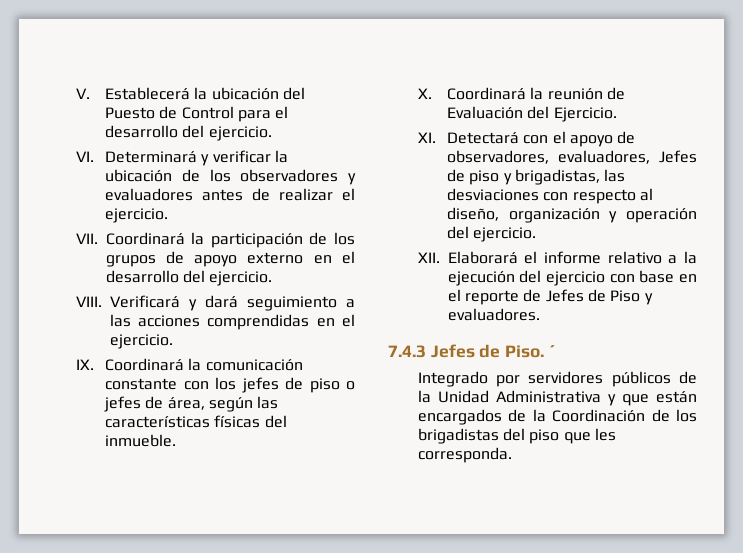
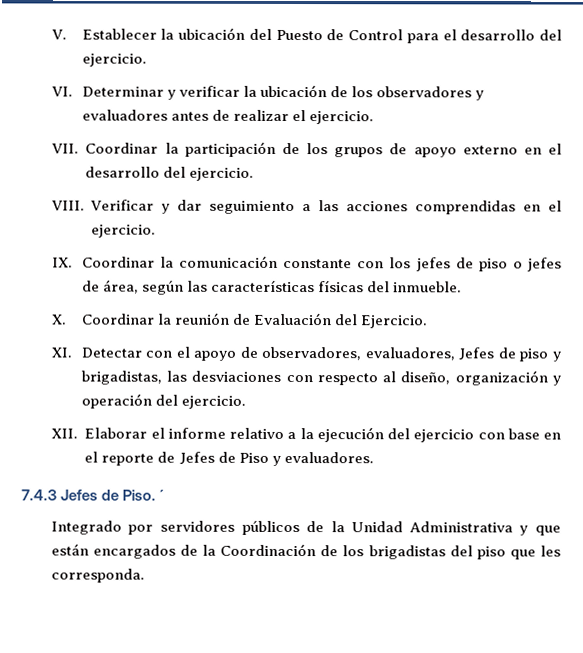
- V. Establecerá la ubicación del Puesto de Control para el desarrollo del ejercicio.
+ V. Establecer la ubicación del Puesto de Control para el desarrollo del ejercicio.
- VI. Determinará y verificar la ubicación de los observadores y evaluadores antes de realizar el ejercicio.
+ VI. Determinar y verificar la ubicación de los observadores y evaluadores antes de realizar el ejercicio.
- VII. Coordinará la participación de los grupos de apoyo externo en el desarrollo del ejercicio.
+ VII. Coordinar la participación de los grupos de apoyo externo en el desarrollo del ejercicio.
- Verificará y dará seguimiento a las acciones comprendidas en el ejercicio.
+ Verificar y dar seguimiento a las acciones comprendidas en el ejercicio.
- IX. Coordinará la comunicación constante con los jefes de piso o jefes de área, según las características físicas del inmueble.
+ IX. Coordinar la comunicación constante con los jefes de piso o jefes de área, según las características físicas del inmueble.
- X. Coordinará la reunión de Evaluación del Ejercicio.
+ X. Coordinar la reunión de Evaluación del Ejercicio.
- XI. Detectará con el apoyo de observadores, evaluadores, Jefes de piso y brigadistas, las desviaciones con respecto al diseño, organización y operación del ejercicio.
+ XI. Detectar con el apoyo de observadores, evaluadores, Jefes de piso y brigadistas, las desviaciones con respecto al diseño, organización y operación del ejercicio.
- XII. Elaborará el informe relativo a la ejecución del ejercicio con base en el reporte de Jefes de Piso y evaluadores.
+ XII. Elaborar el informe relativo a la ejecución del ejercicio con base en el reporte de Jefes de Piso y evaluadores.

